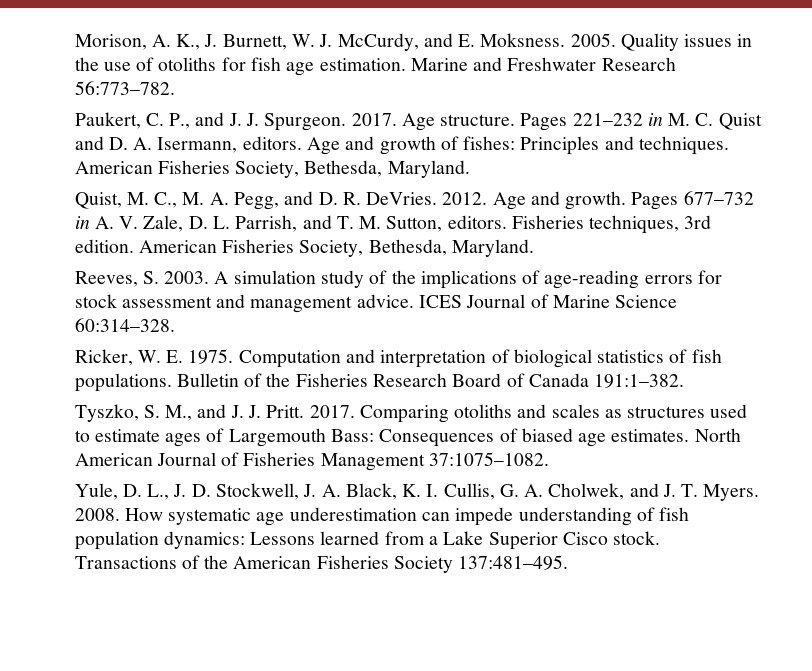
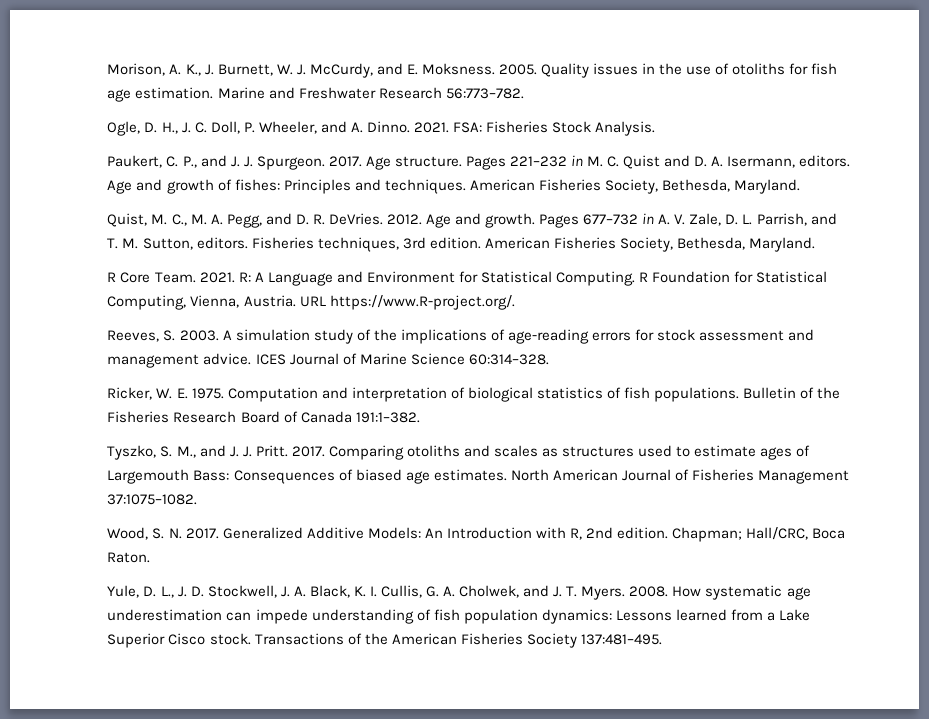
+ Ogle, D. H., J. C. Doll, P. Wheeler, and A. Dinno. 2021. FSA: Fisheries Stock Analysis.
+ R Core Team. 2021. R: A Language and Environment for Statistical Computing. R Foundation for Statistical Computing, Vienna, Austria. URL https://www.R-project.org/.
+ Wood, S. N. 2017. Generalized Additive Models: An Introduction with R, 2nd edition. Chapman; Hall/CRC, Boca Raton.

